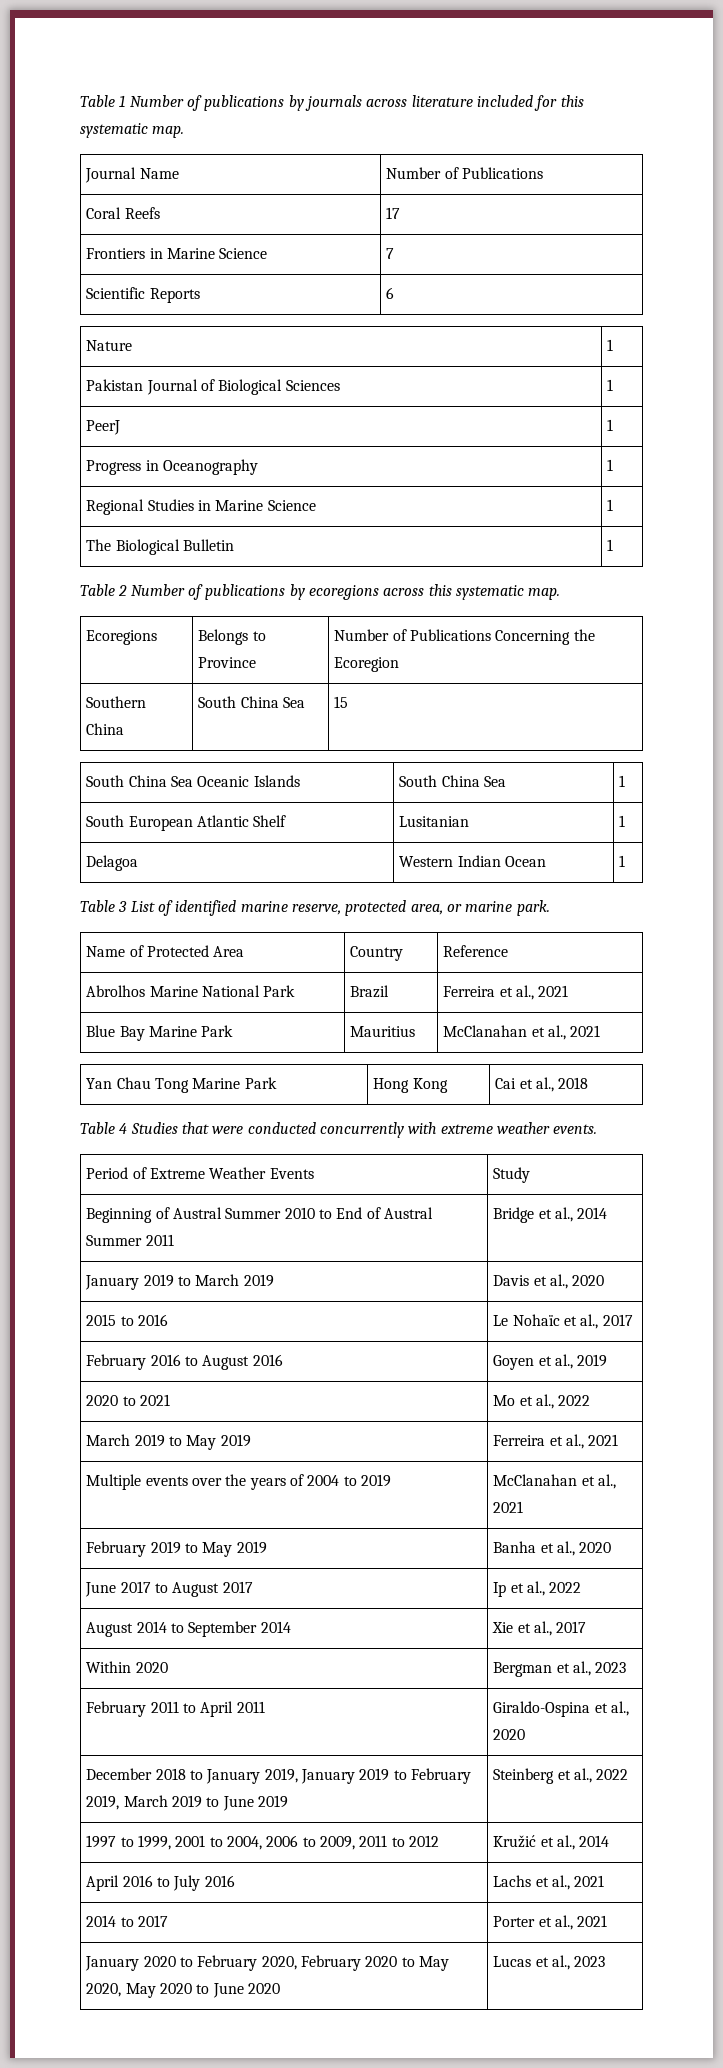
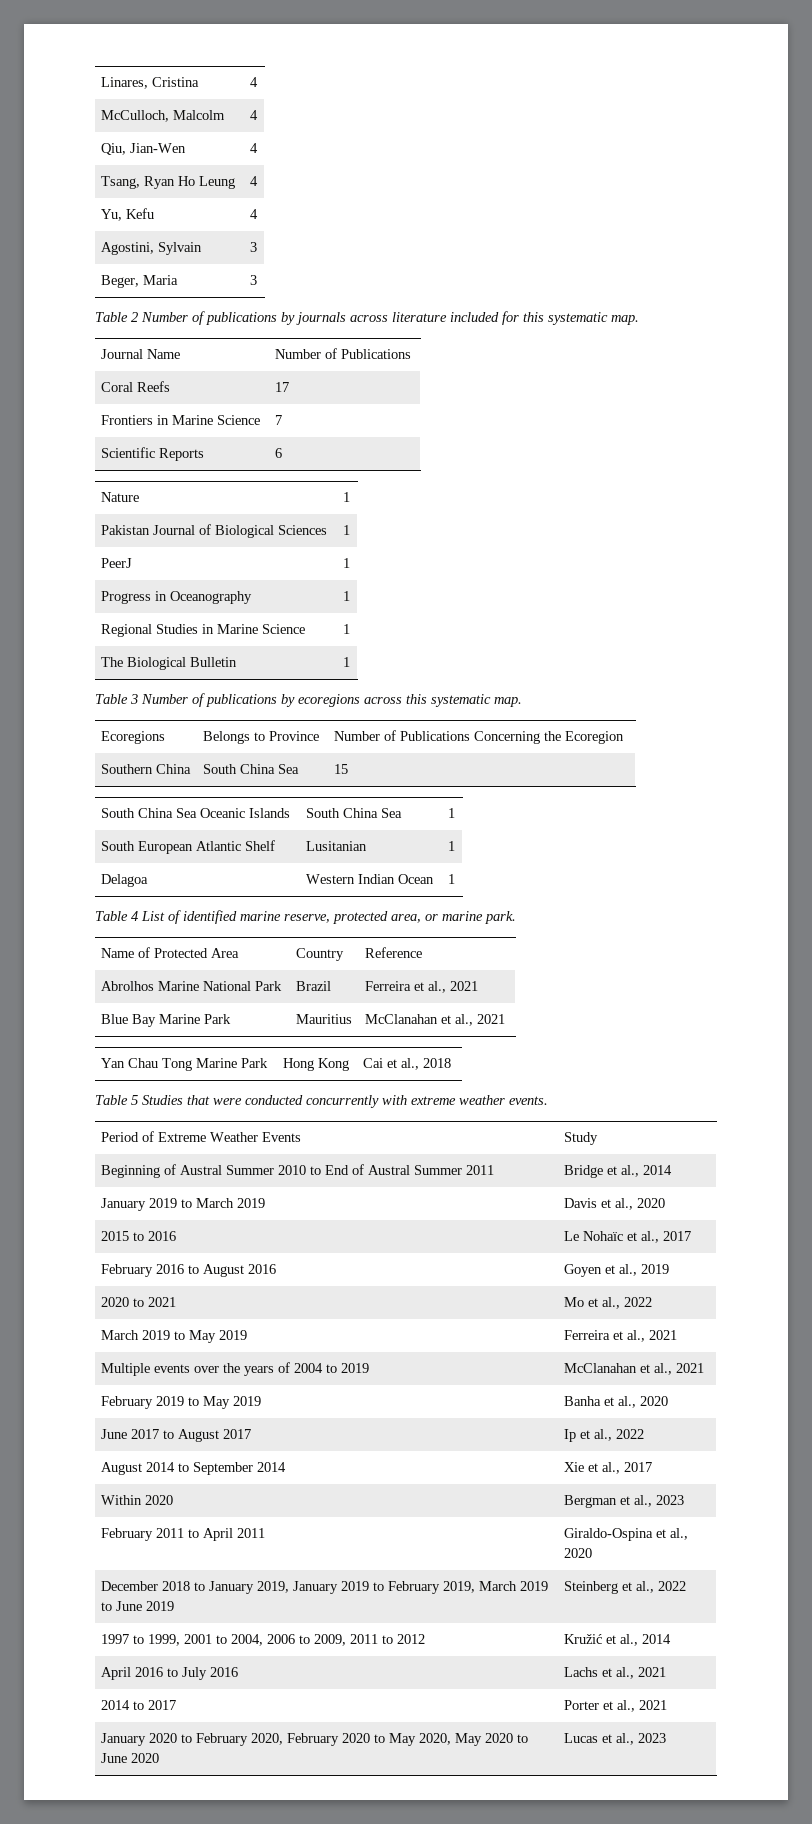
- Table 1 Number of publications by journals across literature included for this systematic map.
+ Linares, Cristina | 4
+ McCulloch, Malcolm | 4
+ Qiu, Jian-Wen | 4
+ Tsang, Ryan Ho Leung | 4
+ Yu, Kefu | 4
+ Agostini, Sylvain | 3
+ Beger, Maria | 3
+ Table 2 Number of publications by journals across literature included for this systematic map.
- Table 2 Number of publications by ecoregions across this systematic map.
+ Table 3 Number of publications by ecoregions across this systematic map.
- Table 3 List of identified marine reserve, protected area, or marine park.
+ Table 4 List of identified marine reserve, protected area, or marine park.
- Table 4 Studies that were conducted concurrently with extreme weather events.
+ Table 5 Studies that were conducted concurrently with extreme weather events.

